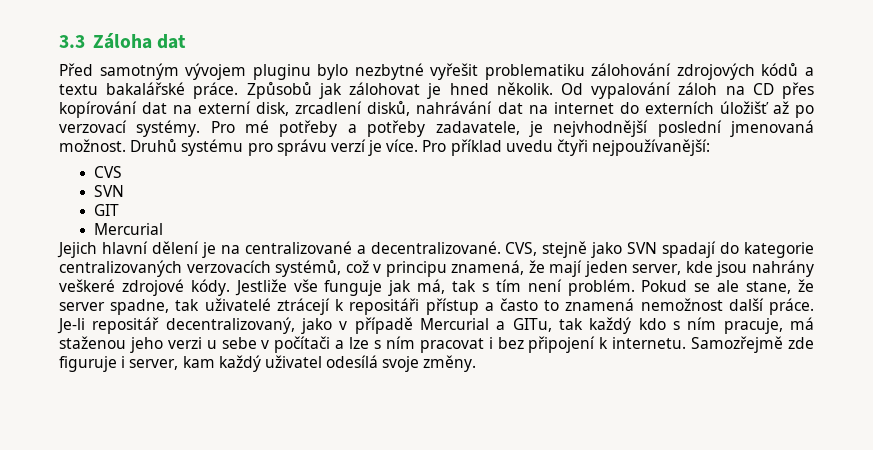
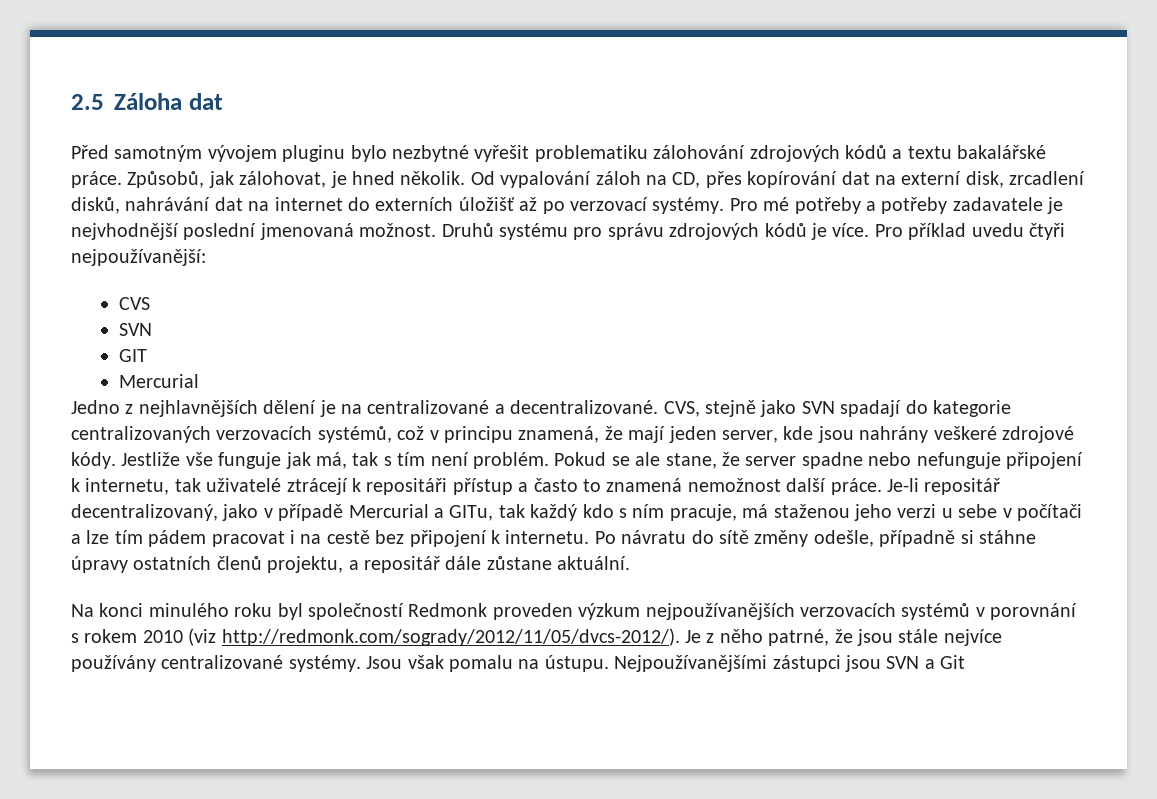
- 3.3 Záloha dat
+ 2.5 Záloha dat
- Způsobů jak zálohovat je hned několik.
+ Způsobů, jak zálohovat, je hned několik.
- Od vypalování záloh na CD přes kopírování dat na externí disk, zrcadlení disků, nahrávání dat na internet do externích úložišť až po verzovací systémy.
+ Od vypalování záloh na CD, přes kopírování dat na externí disk, zrcadlení disků, nahrávání dat na internet do externích úložišť až po verzovací systémy.
- Pro mé potřeby a potřeby zadavatele, je nejvhodnější poslední jmenovaná možnost.
+ Pro mé potřeby a potřeby zadavatele je nejvhodnější poslední jmenovaná možnost.
- Druhů systému pro správu verzí je více.
+ Druhů systému pro správu zdrojových kódů je více.
- Jejich hlavní dělení je na centralizované a decentralizované.
+ Jedno z nejhlavnějších dělení je na centralizované a decentralizované.
- Pokud se ale stane, že server spadne, tak uživatelé ztrácejí k repositáři přístup a často to znamená nemožnost další práce.
+ Pokud se ale stane, že server spadne nebo nefunguje připojení k internetu, tak uživatelé ztrácejí k repositáři přístup a často to znamená nemožnost další práce.
- Je-li repositář decentralizovaný, jako v případě Mercurial a GITu, tak každý kdo s ním pracuje, má staženou jeho verzi u sebe v počítači a lze s ním pracovat i bez připojení k internetu. Samozřejmě zde figuruje i server, kam každý uživatel odesílá svoje změny.
+ Je-li repositář decentralizovaný, jako v případě Mercurial a GITu, tak každý kdo s ním pracuje, má staženou jeho verzi u sebe v počítači a lze tím pádem pracovat i na cestě bez připojení k internetu. Po návratu do sítě změny odešle, případně si stáhne úpravy ostatních členů projektu, a repositář dále zůstane aktuální.
+ Na konci minulého roku byl společností Redmonk proveden výzkum nejpoužívanějších verzovacích systémů v porovnání s rokem 2010 (viz http://redmonk.com/sogrady/2012/11/05/dvcs-2012/). Je z něho patrné, že jsou stále nejvíce používány centralizované systémy. Jsou však pomalu na ústupu. Nejpoužívanějšími zástupci jsou SVN a Git

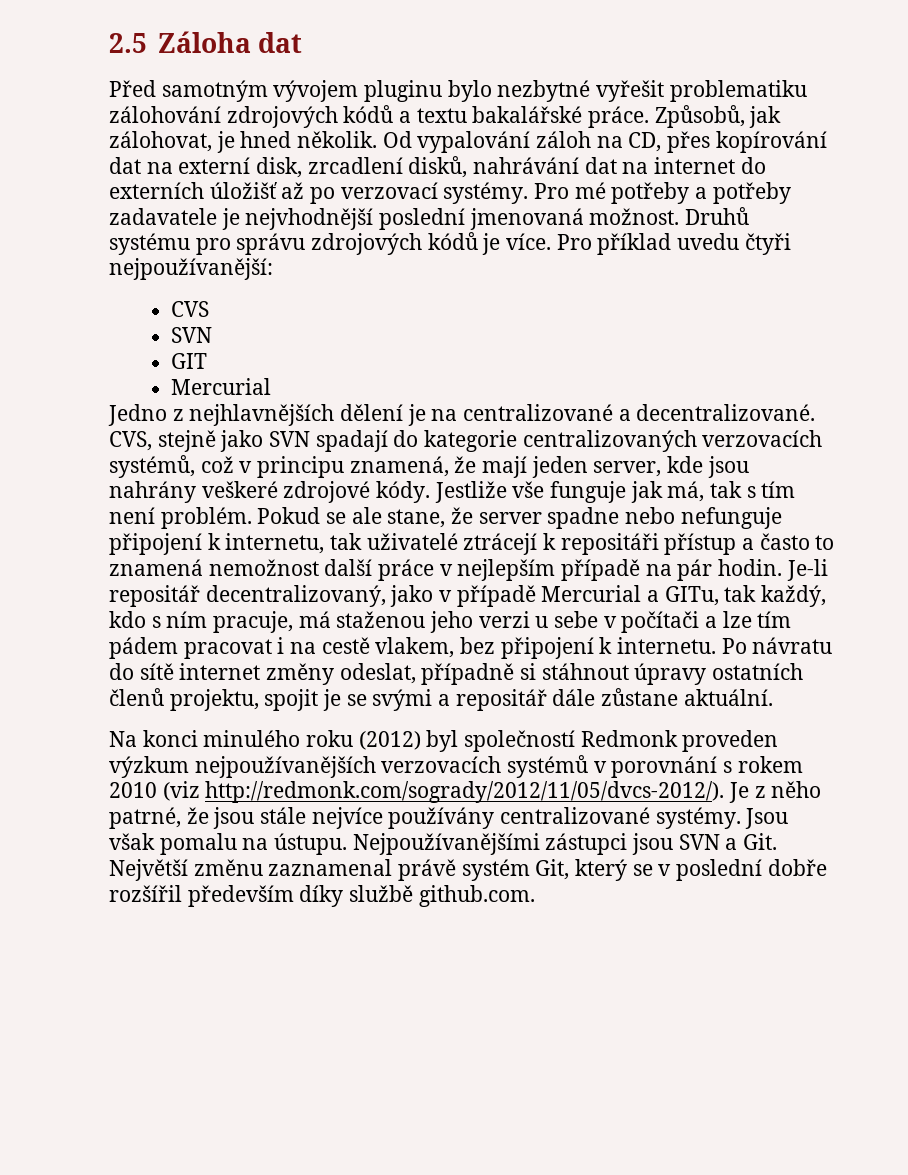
- Pokud se ale stane, že server spadne nebo nefunguje připojení k internetu, tak uživatelé ztrácejí k repositáři přístup a často to znamená nemožnost další práce.
+ Pokud se ale stane, že server spadne nebo nefunguje připojení k internetu, tak uživatelé ztrácejí k repositáři přístup a často to znamená nemožnost další práce v nejlepším případě na pár hodin.
- Je-li repositář decentralizovaný, jako v případě Mercurial a GITu, tak každý kdo s ním pracuje, má staženou jeho verzi u sebe v počítači a lze tím pádem pracovat i na cestě bez připojení k internetu.
+ Je-li repositář decentralizovaný, jako v případě Mercurial a GITu, tak každý, kdo s ním pracuje, má staženou jeho verzi u sebe v počítači a lze tím pádem pracovat i na cestě vlakem, bez připojení k internetu.
- Po návratu do sítě změny odešle, případně si stáhne úpravy ostatních členů projektu, a repositář dále zůstane aktuální.
+ Po návratu do sítě internet změny odeslat, případně si stáhnout úpravy ostatních členů projektu, spojit je se svými a repositář dále zůstane aktuální.
- Na konci minulého roku byl společností Redmonk proveden výzkum nejpoužívanějších verzovacích systémů v porovnání s rokem 2010 (viz http://redmonk.com/sogrady/2012/11/05/dvcs-2012/). Je z něho patrné, že jsou stále nejvíce používány centralizované systémy.
+ Na konci minulého roku (2012) byl společností Redmonk proveden výzkum nejpoužívanějších verzovacích systémů v porovnání s rokem 2010 (viz http://redmonk.com/sogrady/2012/11/05/dvcs-2012/). Je z něho patrné, že jsou stále nejvíce používány centralizované systémy.
- Nejpoužívanějšími zástupci jsou SVN a Git
+ Nejpoužívanějšími zástupci jsou SVN a Git. Největší změnu zaznamenal právě systém Git, který se v poslední dobře rozšířil především díky službě github.com.

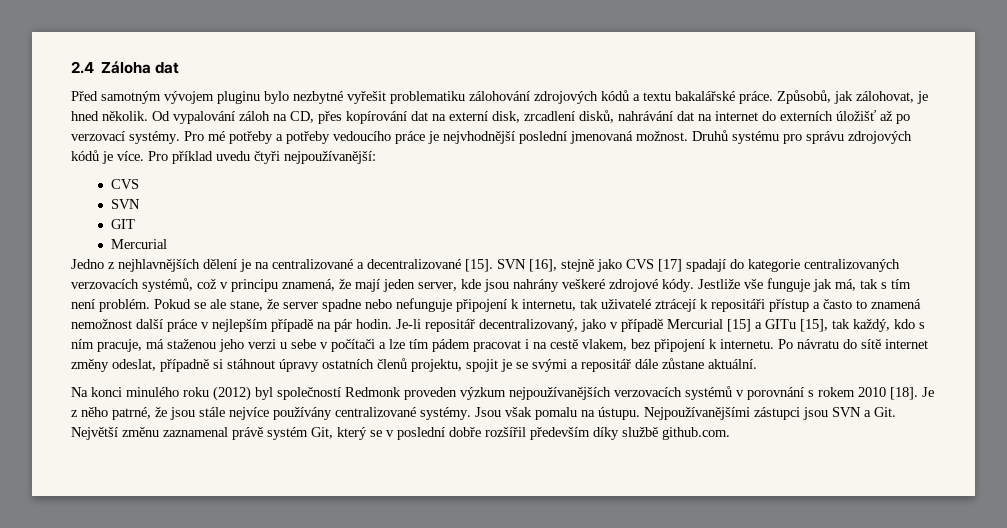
- 2.5 Záloha dat
+ 2.4 Záloha dat
- Pro mé potřeby a potřeby zadavatele je nejvhodnější poslední jmenovaná možnost.
+ Pro mé potřeby a potřeby vedoucího práce je nejvhodnější poslední jmenovaná možnost.
- Jedno z nejhlavnějších dělení je na centralizované a decentralizované. CVS, stejně jako SVN spadají do kategorie centralizovaných verzovacích systémů, což v principu znamená, že mají jeden server, kde jsou nahrány veškeré zdrojové kódy.
+ Jedno z nejhlavnějších dělení je na centralizované a decentralizované [15]. SVN [16], stejně jako CVS [17] spadají do kategorie centralizovaných verzovacích systémů, což v principu znamená, že mají jeden server, kde jsou nahrány veškeré zdrojové kódy.
- Je-li repositář decentralizovaný, jako v případě Mercurial a GITu, tak každý, kdo s ním pracuje, má staženou jeho verzi u sebe v počítači a lze tím pádem pracovat i na cestě vlakem, bez připojení k internetu.
+ Je-li repositář decentralizovaný, jako v případě Mercurial [15] a GITu [15], tak každý, kdo s ním pracuje, má staženou jeho verzi u sebe v počítači a lze tím pádem pracovat i na cestě vlakem, bez připojení k internetu.
- Na konci minulého roku (2012) byl společností Redmonk proveden výzkum nejpoužívanějších verzovacích systémů v porovnání s rokem 2010 (viz http://redmonk.com/sogrady/2012/11/05/dvcs-2012/). Je z něho patrné, že jsou stále nejvíce používány centralizované systémy.
+ Na konci minulého roku (2012) byl společností Redmonk proveden výzkum nejpoužívanějších verzovacích systémů v porovnání s rokem 2010 [18]. Je z něho patrné, že jsou stále nejvíce používány centralizované systémy.

